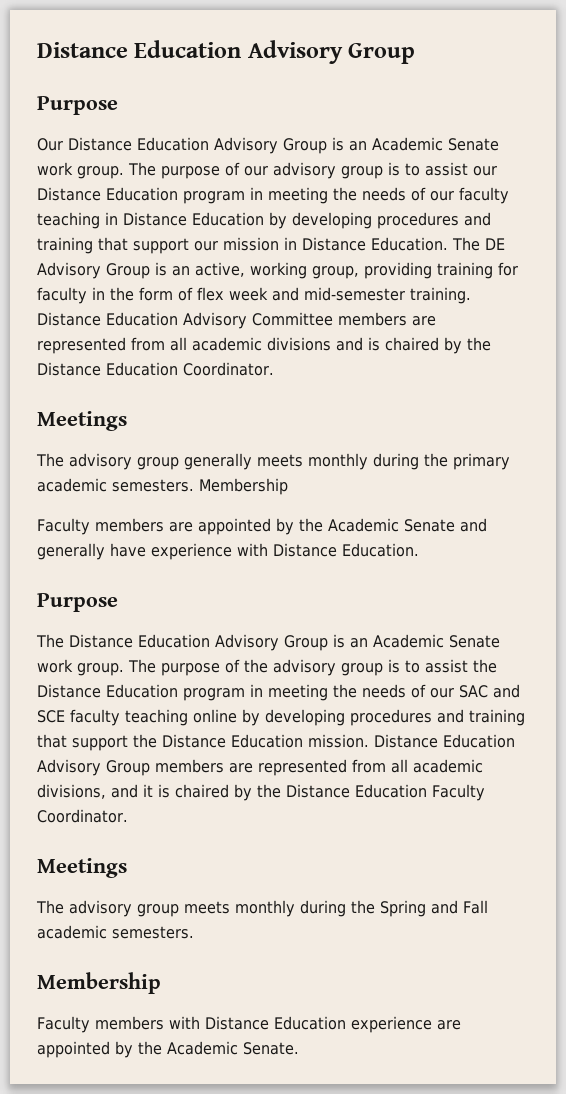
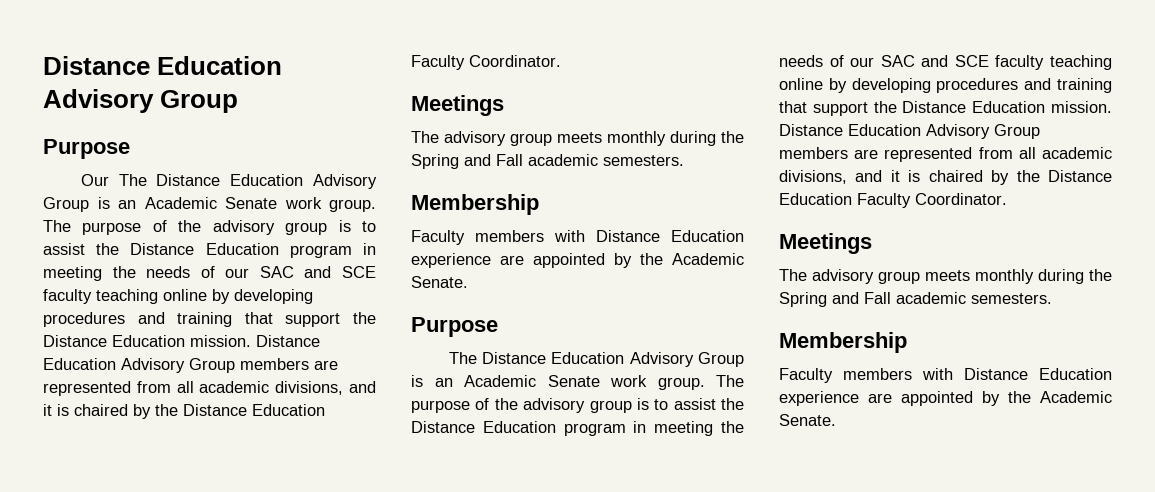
- Our Distance Education Advisory Group is an Academic Senate work group. The purpose of our advisory group is to assist our Distance Education program in meeting the needs of our faculty teaching in Distance Education by developing procedures and training that support our mission in Distance Education. The DE Advisory Group is an active, working group, providing training for faculty in the form of flex week and mid-semester training. Distance Education Advisory Committee members are represented from all academic divisions and is chaired by the Distance Education Coordinator.
+ Our The Distance Education Advisory Group is an Academic Senate work group. The purpose of the advisory group is to assist the Distance Education program in meeting the needs of our SAC and SCE faculty teaching online by developing procedures and training that support the Distance Education mission. Distance Education Advisory Group members are represented from all academic divisions, and it is chaired by the Distance Education Faculty Coordinator.
  Meetings
- The advisory group generally meets monthly during the primary academic semesters. Membership
- Faculty members are appointed by the Academic Senate and generally have experience with Distance Education.
+ The advisory group meets monthly during the Spring and Fall academic semesters.
+ Membership
+ Faculty members with Distance Education experience are appointed by the Academic Senate.

